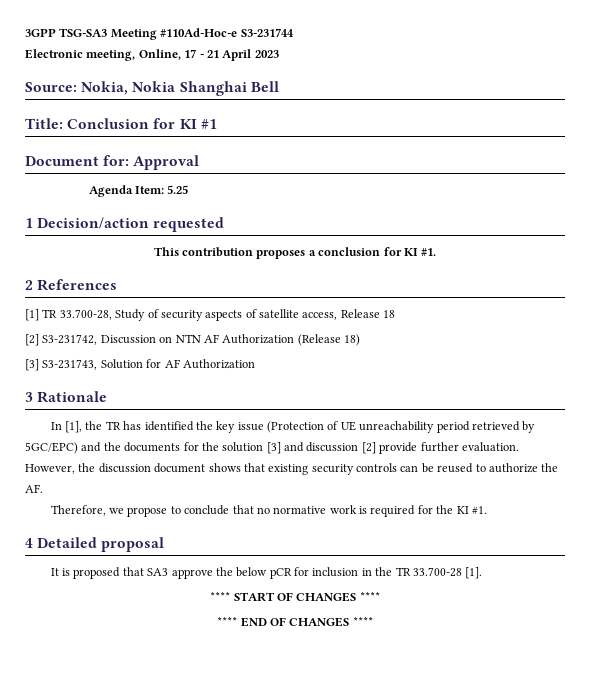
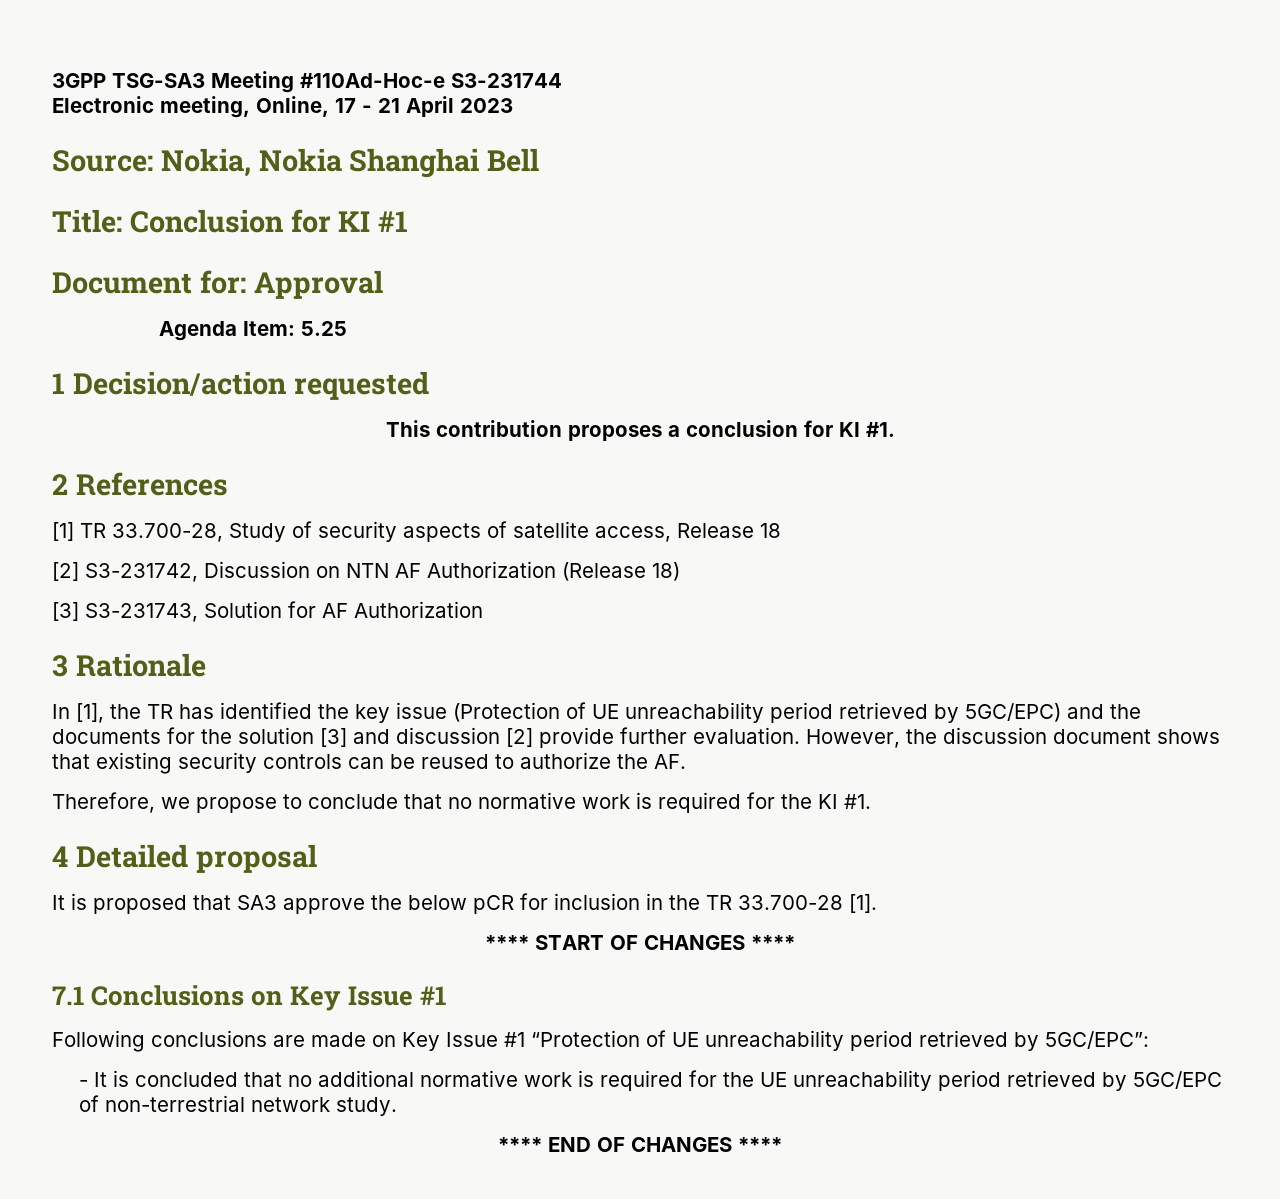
+ 7.1 Conclusions on Key Issue #1
+ Following conclusions are made on Key Issue #1 “Protection of UE unreachability period retrieved by 5GC/EPC”:
+ - It is concluded that no additional normative work is required for the UE unreachability period retrieved by 5GC/EPC of non-terrestrial network study.

